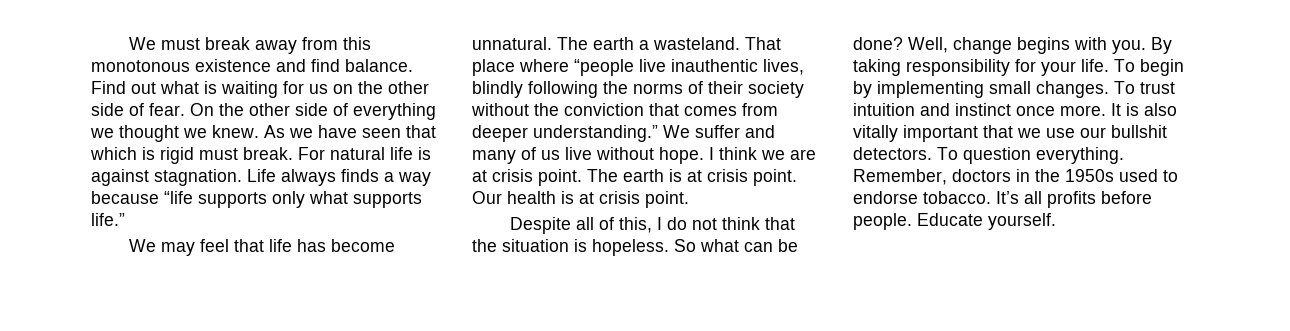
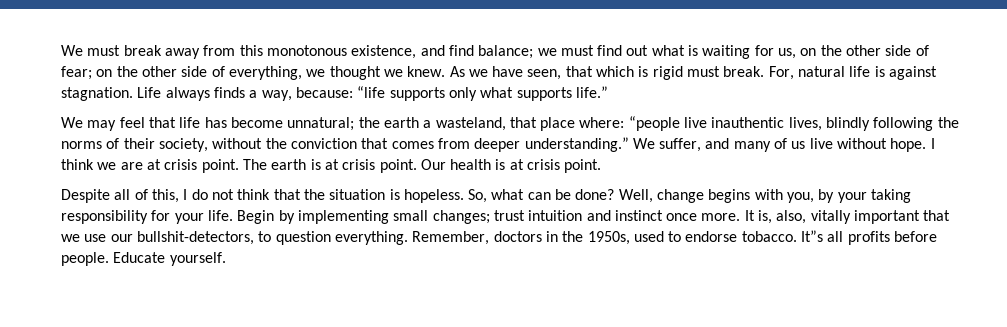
- We must break away from this monotonous existence and find balance. Find out what is waiting for us on the other side of fear. On the other side of everything we thought we knew.
+ We must break away from this monotonous existence, and find balance; we must find out what is waiting for us, on the other side of fear; on the other side of everything, we thought we knew.
- As we have seen that which is rigid must break.
+ As we have seen, that which is rigid must break.
- For natural life is against stagnation.
+ For, natural life is against stagnation.
- Life always finds a way because “life supports only what supports life.”
+ Life always finds a way, because: “life supports only what supports life.”
- We may feel that life has become unnatural. The earth a wasteland. That place where “people live inauthentic lives, blindly following the norms of their society without the conviction that comes from deeper understanding.”
+ We may feel that life has become unnatural; the earth a wasteland, that place where: “people live inauthentic lives, blindly following the norms of their society, without the conviction that comes from deeper understanding.”
- We suffer and many of us live without hope.
+ We suffer, and many of us live without hope.
- So what can be done?
+ So, what can be done?
- Well, change begins with you. By taking responsibility for your life.
+ Well, change begins with you, by your taking responsibility for your life.
- To begin by implementing small changes. To trust intuition and instinct once more.
+ Begin by implementing small changes; trust intuition and instinct once more.
- It is also vitally important that we use our bullshit detectors. To question everything.
+ It is, also, vitally important that we use our bullshit-detectors, to question everything.
- Remember, doctors in the 1950s used to endorse tobacco.
+ Remember, doctors in the 1950s, used to endorse tobacco.
- It’s all profits before people.
+ It”s all profits before people.

